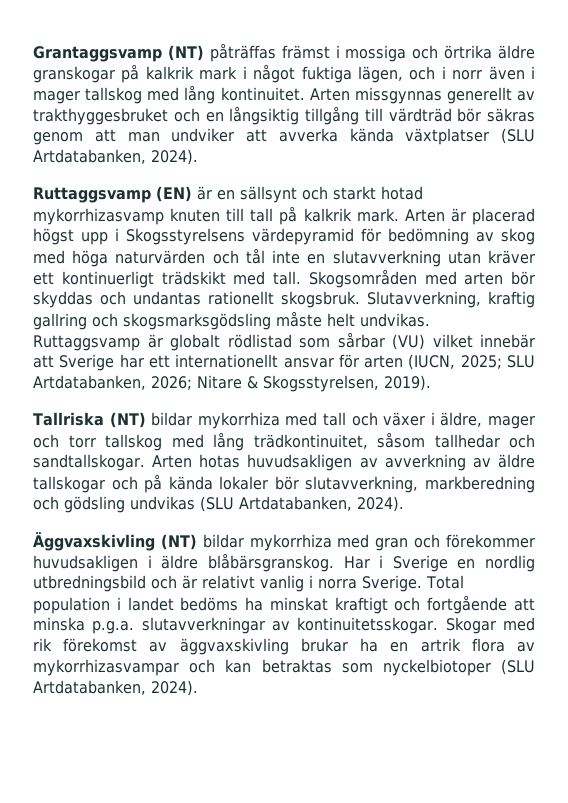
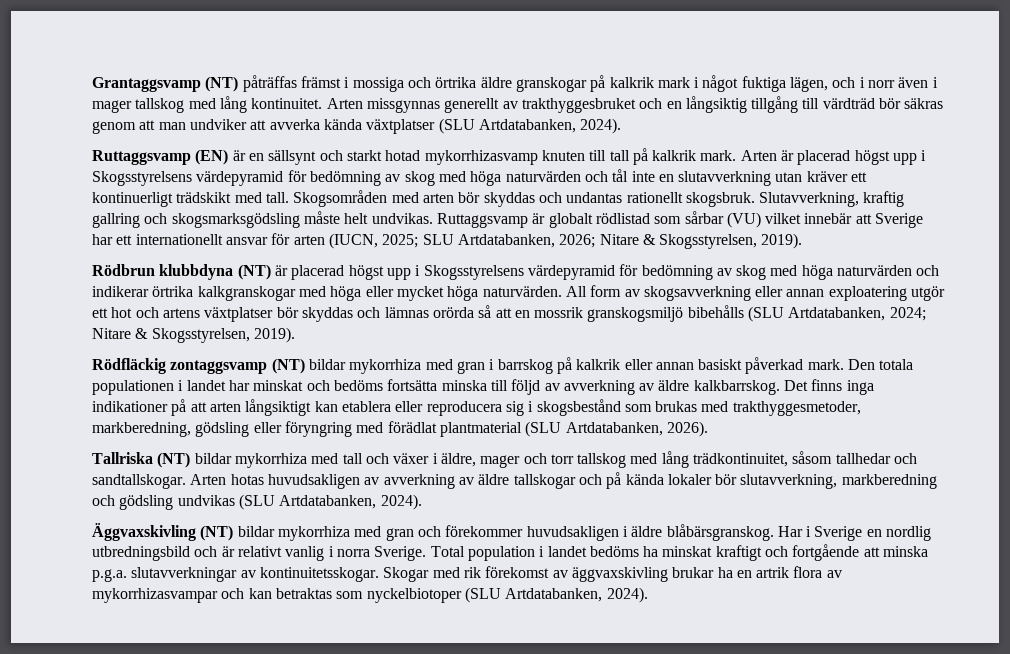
+ Rödbrun klubbdyna (NT) är placerad högst upp i Skogsstyrelsens värdepyramid för bedömning av skog med höga naturvärden och indikerar örtrika kalkgranskogar med höga eller mycket höga naturvärden. All form av skogsavverkning eller annan exploatering utgör ett hot och artens växtplatser bör skyddas och lämnas orörda så att en mossrik granskogsmiljö bibehålls (SLU Artdatabanken, 2024; Nitare & Skogsstyrelsen, 2019).
+ Rödfläckig zontaggsvamp (NT) bildar mykorrhiza med gran i barrskog på kalkrik eller annan basiskt påverkad mark. Den totala populationen i landet har minskat och bedöms fortsätta minska till följd av avverkning av äldre kalkbarrskog. Det finns inga indikationer på att arten långsiktigt kan etablera eller reproducera sig i skogsbestånd som brukas med trakthyggesmetoder, markberedning, gödsling eller föryngring med förädlat plantmaterial (SLU Artdatabanken, 2026).

